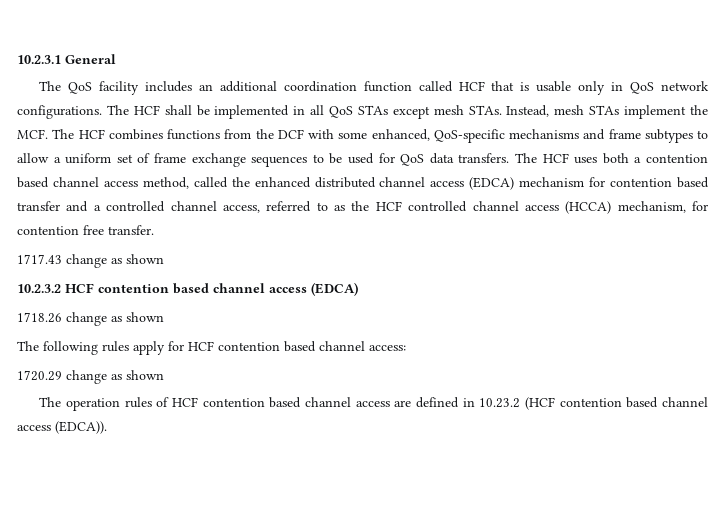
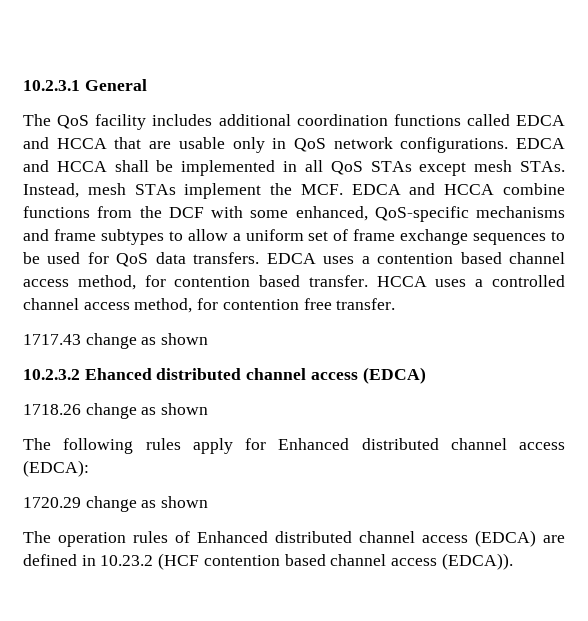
- The QoS facility includes an additional coordination function called HCF that is usable only in QoS network configurations.
+ The QoS facility includes additional coordination functions called EDCA and HCCA that are usable only in QoS network configurations.
- The HCF shall be implemented in all QoS STAs except mesh STAs.
+ EDCA and HCCA shall be implemented in all QoS STAs except mesh STAs.
- Instead, mesh STAs implement the MCF. The HCF combines functions from the DCF with some enhanced, QoS-specific mechanisms and frame subtypes to allow a uniform set of frame exchange sequences to be used for QoS data transfers.
+ Instead, mesh STAs implement the MCF. EDCA and HCCA combine functions from the DCF with some enhanced, QoS-specific mechanisms and frame subtypes to allow a uniform set of frame exchange sequences to be used for QoS data transfers.
- The HCF uses both a contention based channel access method, called the enhanced distributed channel access (EDCA) mechanism for contention based transfer and a controlled channel access, referred to as the HCF controlled channel access (HCCA) mechanism, for contention free transfer.
+ EDCA uses a contention based channel access method, for contention based transfer. HCCA uses a controlled channel access method, for contention free transfer.
- 10.2.3.2 HCF contention based channel access (EDCA)
+ 10.2.3.2 Ehanced distributed channel access (EDCA)
- The following rules apply for HCF contention based channel access:
+ The following rules apply for Enhanced distributed channel access (EDCA):
- The operation rules of HCF contention based channel access are defined in 10.23.2 (HCF contention based channel access (EDCA)).
+ The operation rules of Enhanced distributed channel access (EDCA) are defined in 10.23.2 (HCF contention based channel access (EDCA)).

